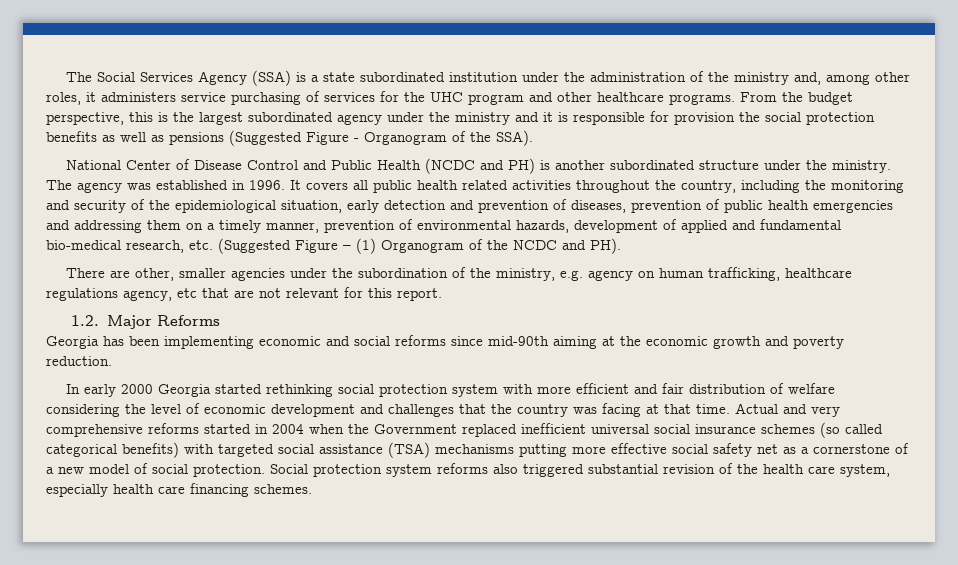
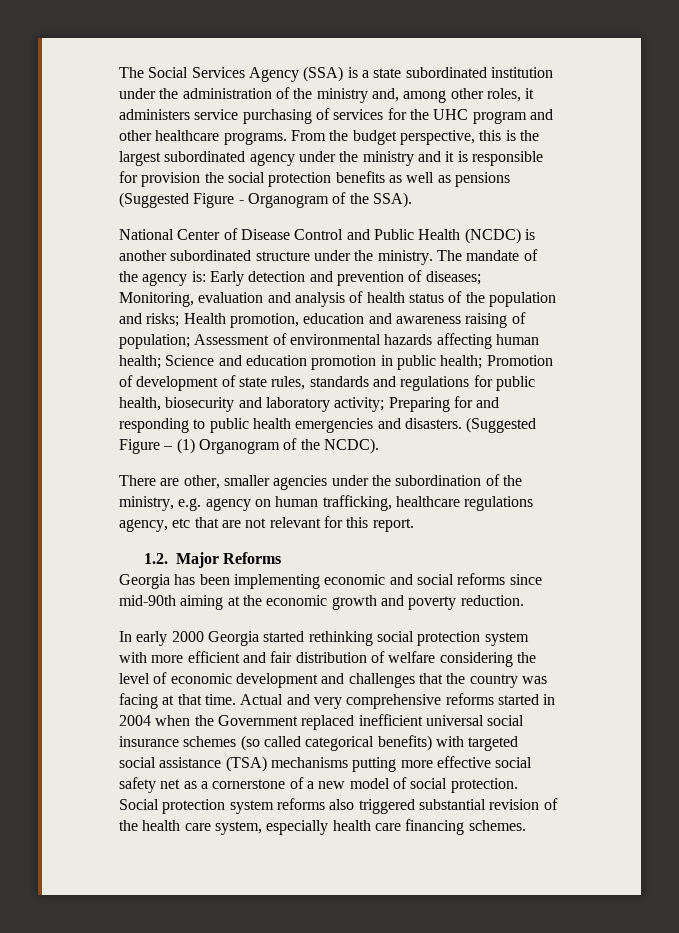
- National Center of Disease Control and Public Health (NCDC and PH) is another subordinated structure under the ministry.
+ National Center of Disease Control and Public Health (NCDC) is another subordinated structure under the ministry.
- The agency was established in 1996. It covers all public health related activities throughout the country, including the monitoring and security of the epidemiological situation, early detection and prevention of diseases, prevention of public health emergencies and addressing them on a timely manner, prevention of environmental hazards, development of applied and fundamental bio-medical research, etc. (Suggested Figure – (1) Organogram of the NCDC and PH).
+ The mandate of the agency is: Early detection and prevention of diseases; Monitoring, evaluation and analysis of health status of the population and risks; Health promotion, education and awareness raising of population; Assessment of environmental hazards affecting human health; Science and education promotion in public health; Promotion of development of state rules, standards and regulations for public health, biosecurity and laboratory activity; Preparing for and responding to public health emergencies and disasters. (Suggested Figure – (1) Organogram of the NCDC).

